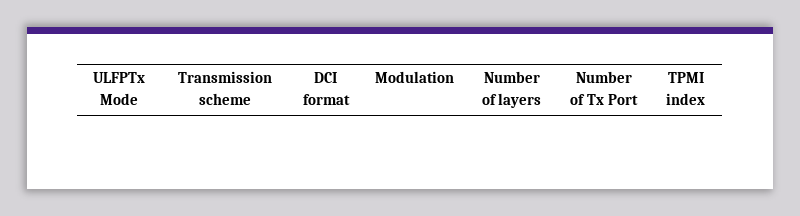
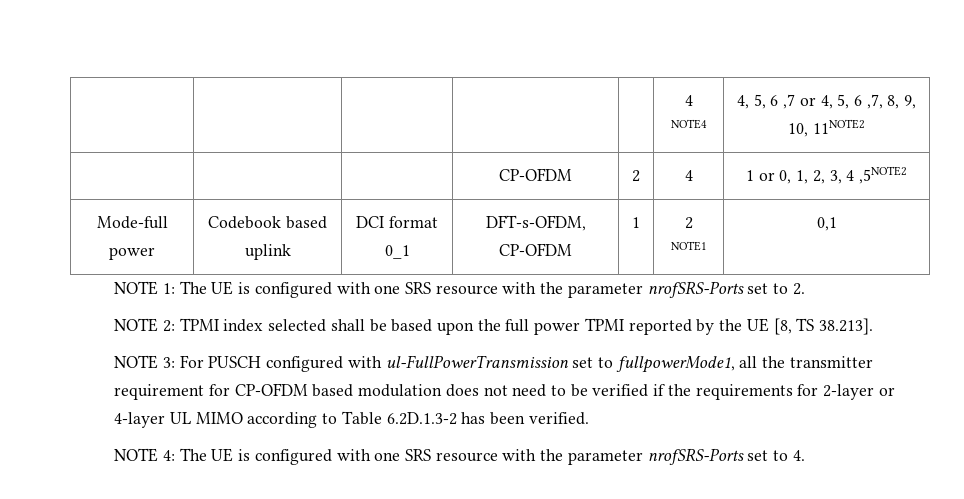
- ULFPTx Mode | Transmission scheme | DCI format | Modulation | Number of layers | Number of Tx Port | TPMI index
+ | | | | | 4 NOTE4 | 4, 5, 6 ,7 or 4, 5, 6 ,7, 8, 9, 10, 11NOTE2
+ | | | CP-OFDM | 2 | 4 | 1 or 0, 1, 2, 3, 4 ,5NOTE2
+ Mode-full power | Codebook based uplink | DCI format 0_1 | DFT-s-OFDM, CP-OFDM | 1 | 2 NOTE1 | 0,1
+ NOTE 1: The UE is configured with one SRS resource with the parameter nrofSRS-Ports set to 2.
+ NOTE 2: TPMI index selected shall be based upon the full power TPMI reported by the UE [8, TS 38.213].
+ NOTE 3: For PUSCH configured with ul-FullPowerTransmission set to fullpowerMode1, all the transmitter requirement for CP-OFDM based modulation does not need to be verified if the requirements for 2-layer or 4-layer UL MIMO according to Table 6.2D.1.3-2 has been verified.
+ NOTE 4: The UE is configured with one SRS resource with the parameter nrofSRS-Ports set to 4.

